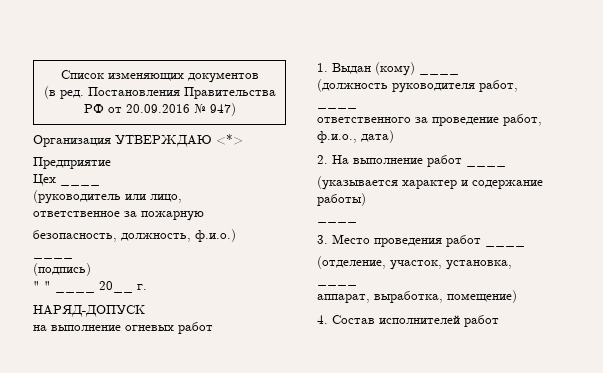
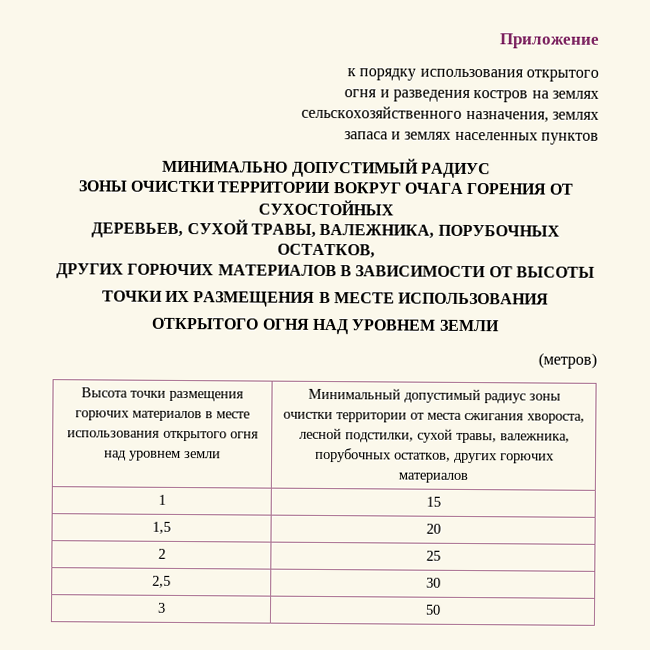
- Список изменяющих документов
- (в ред. Постановления Правительства РФ от 20.09.2016 № 947)
- Организация УТВЕРЖДАЮ <*>
- Предприятие
- Цех ____
- (руководитель или лицо,
- ответственное за пожарную
- безопасность, должность, ф.и.о.)
- ____
- (подпись)
- " " ____ 20__ г.
- НАРЯД-ДОПУСК
- на выполнение огневых работ
- 1. Выдан (кому) ____
- (должность руководителя работ,
- ____
- ответственного за проведение работ, ф.и.о., дата)
- 2. На выполнение работ ____
- (указывается характер и содержание работы)
- ____
- 3. Место проведения работ ____
- (отделение, участок, установка,
- ____
- аппарат, выработка, помещение)
- 4. Состав исполнителей работ
+ Приложение
+ к порядку использования открытого
+ огня и разведения костров на землях
+ сельскохозяйственного назначения, землях
+ запаса и землях населенных пунктов
+ МИНИМАЛЬНО ДОПУСТИМЫЙ РАДИУС
+ ЗОНЫ ОЧИСТКИ ТЕРРИТОРИИ ВОКРУГ ОЧАГА ГОРЕНИЯ ОТ СУХОСТОЙНЫХ
+ ДЕРЕВЬЕВ, СУХОЙ ТРАВЫ, ВАЛЕЖНИКА, ПОРУБОЧНЫХ ОСТАТКОВ,
+ ДРУГИХ ГОРЮЧИХ МАТЕРИАЛОВ В ЗАВИСИМОСТИ ОТ ВЫСОТЫ
+ ТОЧКИ ИХ РАЗМЕЩЕНИЯ В МЕСТЕ ИСПОЛЬЗОВАНИЯ
+ ОТКРЫТОГО ОГНЯ НАД УРОВНЕМ ЗЕМЛИ
+ (метров)
+ Высота точки размещения горючих материалов в месте использования открытого огня над уровнем земли | Минимальный допустимый радиус зоны очистки территории от места сжигания хвороста, лесной подстилки, сухой травы, валежника, порубочных остатков, других горючих материалов
+ 1 | 15
+ 1,5 | 20
+ 2 | 25
+ 2,5 | 30
+ 3 | 50

